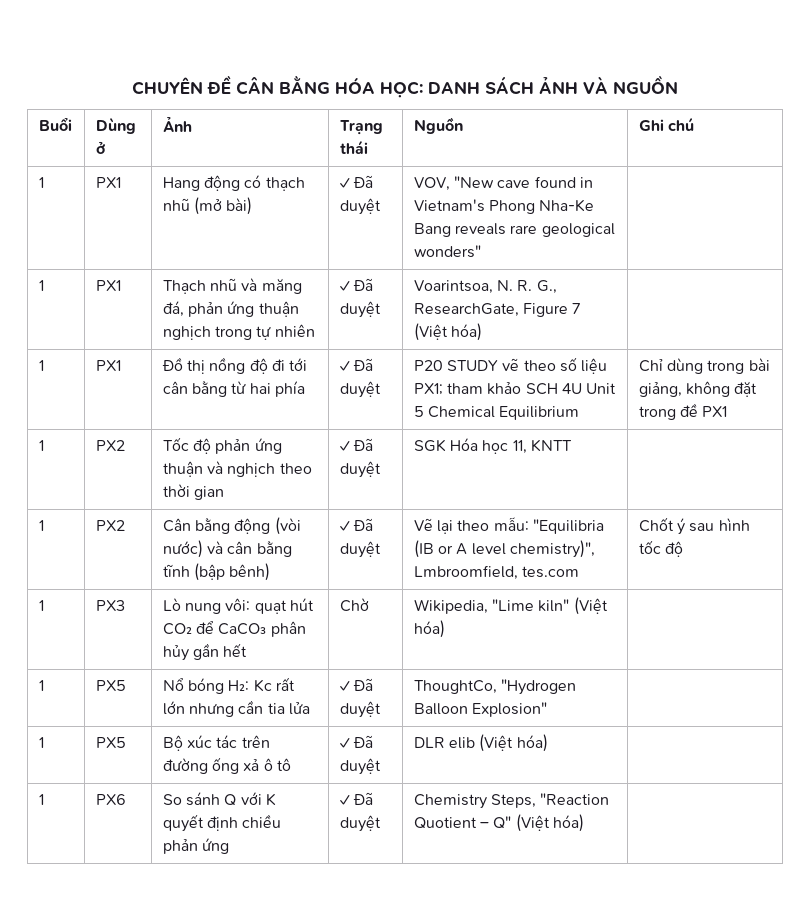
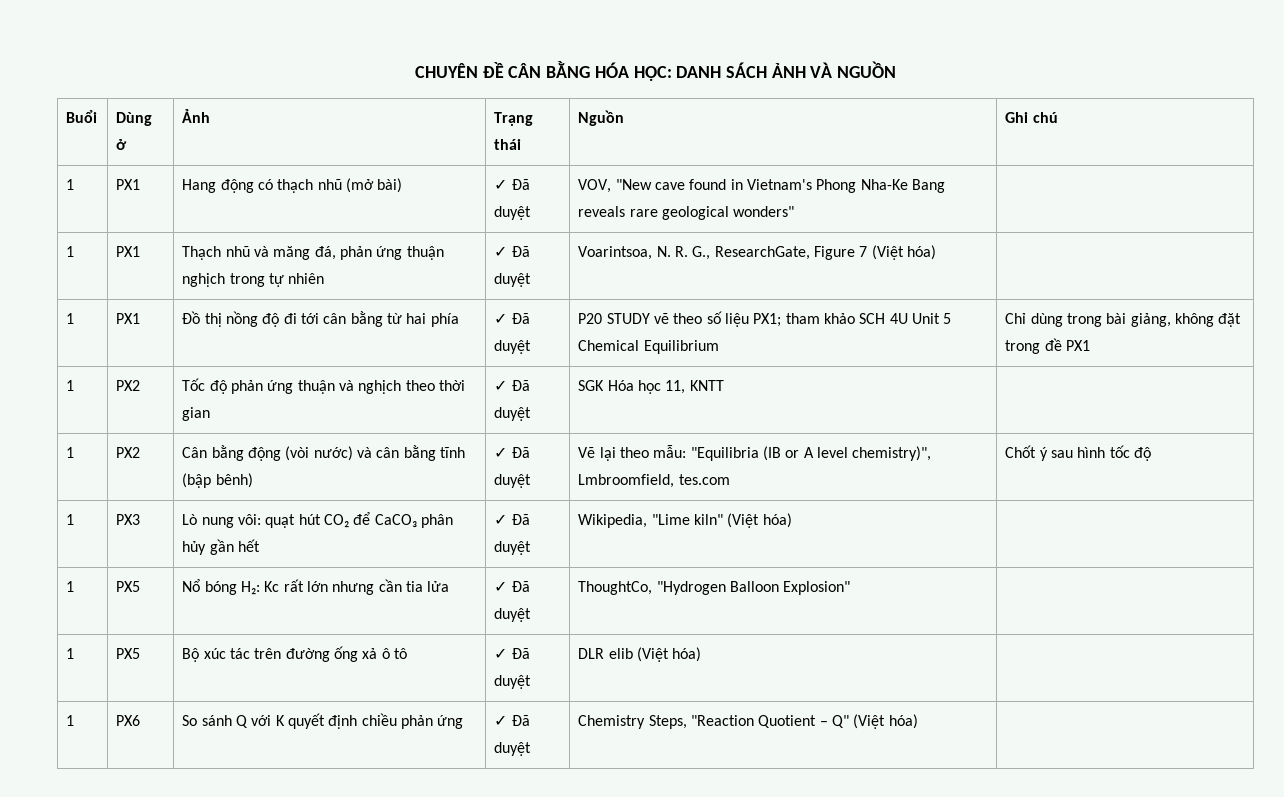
- 1 | PX3 | Lò nung vôi: quạt hút CO₂ để CaCO₃ phân hủy gần hết | Chờ | Wikipedia, "Lime kiln" (Việt hóa) |
+ 1 | PX3 | Lò nung vôi: quạt hút CO₂ để CaCO₃ phân hủy gần hết | ✓ Đã duyệt | Wikipedia, "Lime kiln" (Việt hóa) |

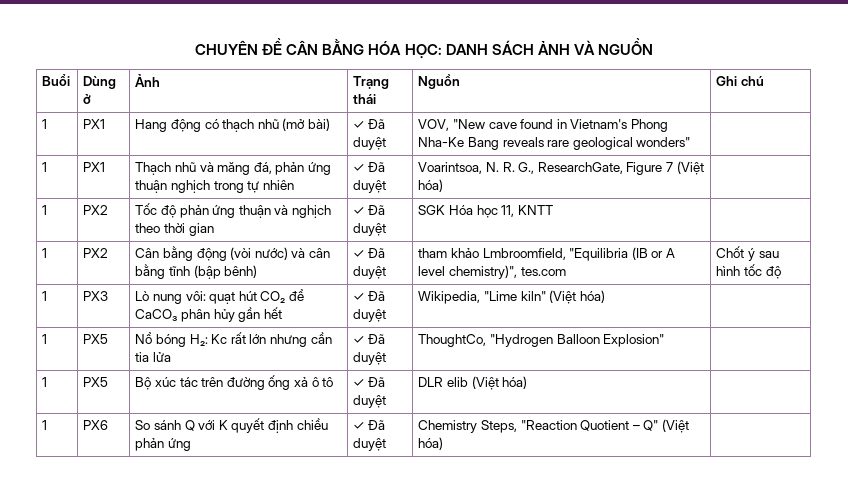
- 1 | PX1 | Đồ thị nồng độ đi tới cân bằng từ hai phía | ✓ Đã duyệt | P20 STUDY vẽ theo số liệu PX1; tham khảo SCH 4U Unit 5 Chemical Equilibrium | Chỉ dùng trong bài giảng, không đặt trong đề PX1
- 1 | PX2 | Cân bằng động (vòi nước) và cân bằng tĩnh (bập bênh) | ✓ Đã duyệt | Vẽ lại theo mẫu: "Equilibria (IB or A level chemistry)", Lmbroomfield, tes.com | Chốt ý sau hình tốc độ
+ 1 | PX2 | Cân bằng động (vòi nước) và cân bằng tĩnh (bập bênh) | ✓ Đã duyệt | tham khảo Lmbroomfield, "Equilibria (IB or A level chemistry)", tes.com | Chốt ý sau hình tốc độ

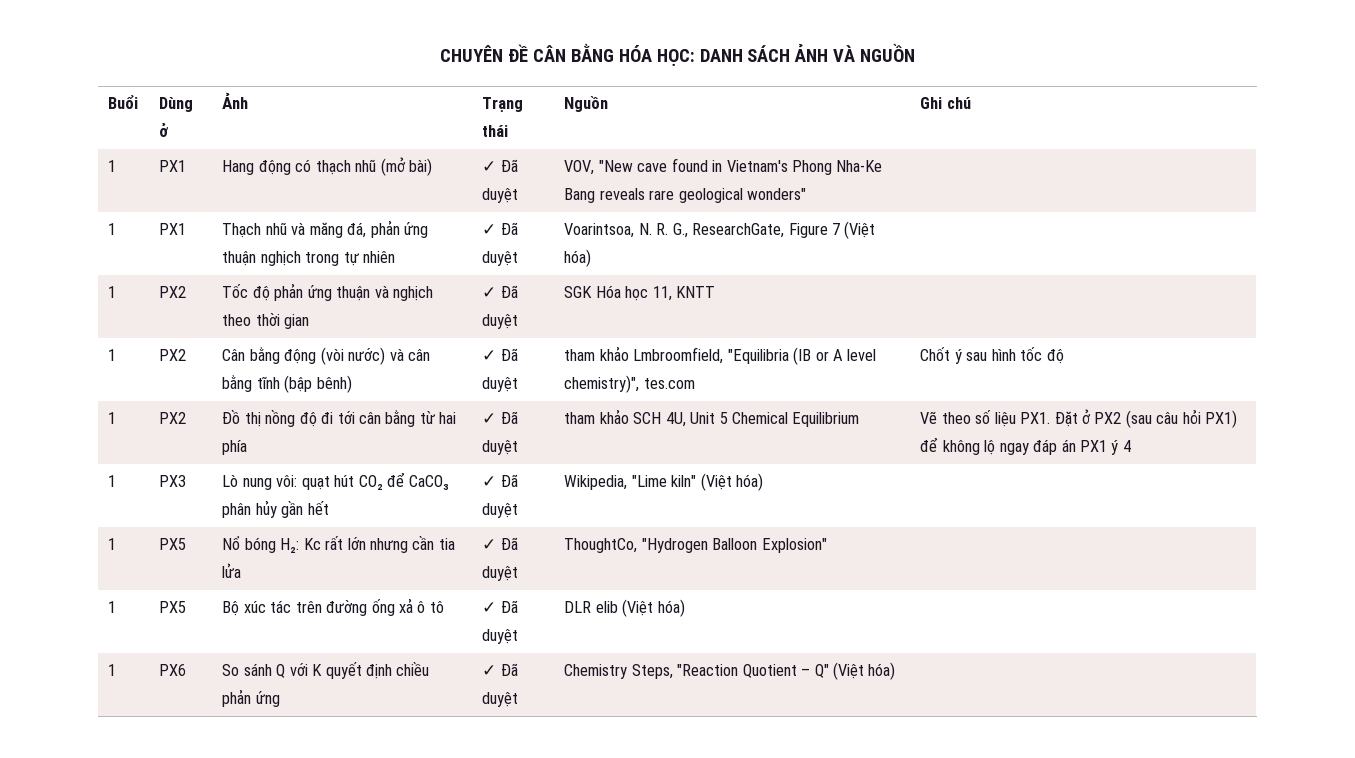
+ 1 | PX2 | Đồ thị nồng độ đi tới cân bằng từ hai phía | ✓ Đã duyệt | tham khảo SCH 4U, Unit 5 Chemical Equilibrium | Vẽ theo số liệu PX1. Đặt ở PX2 (sau câu hỏi PX1) để không lộ ngay đáp án PX1 ý 4

